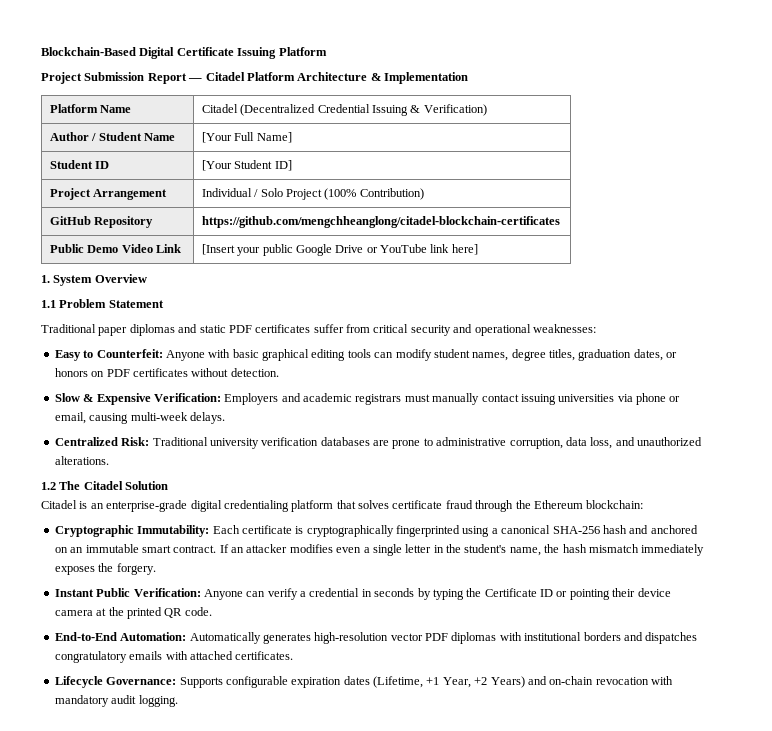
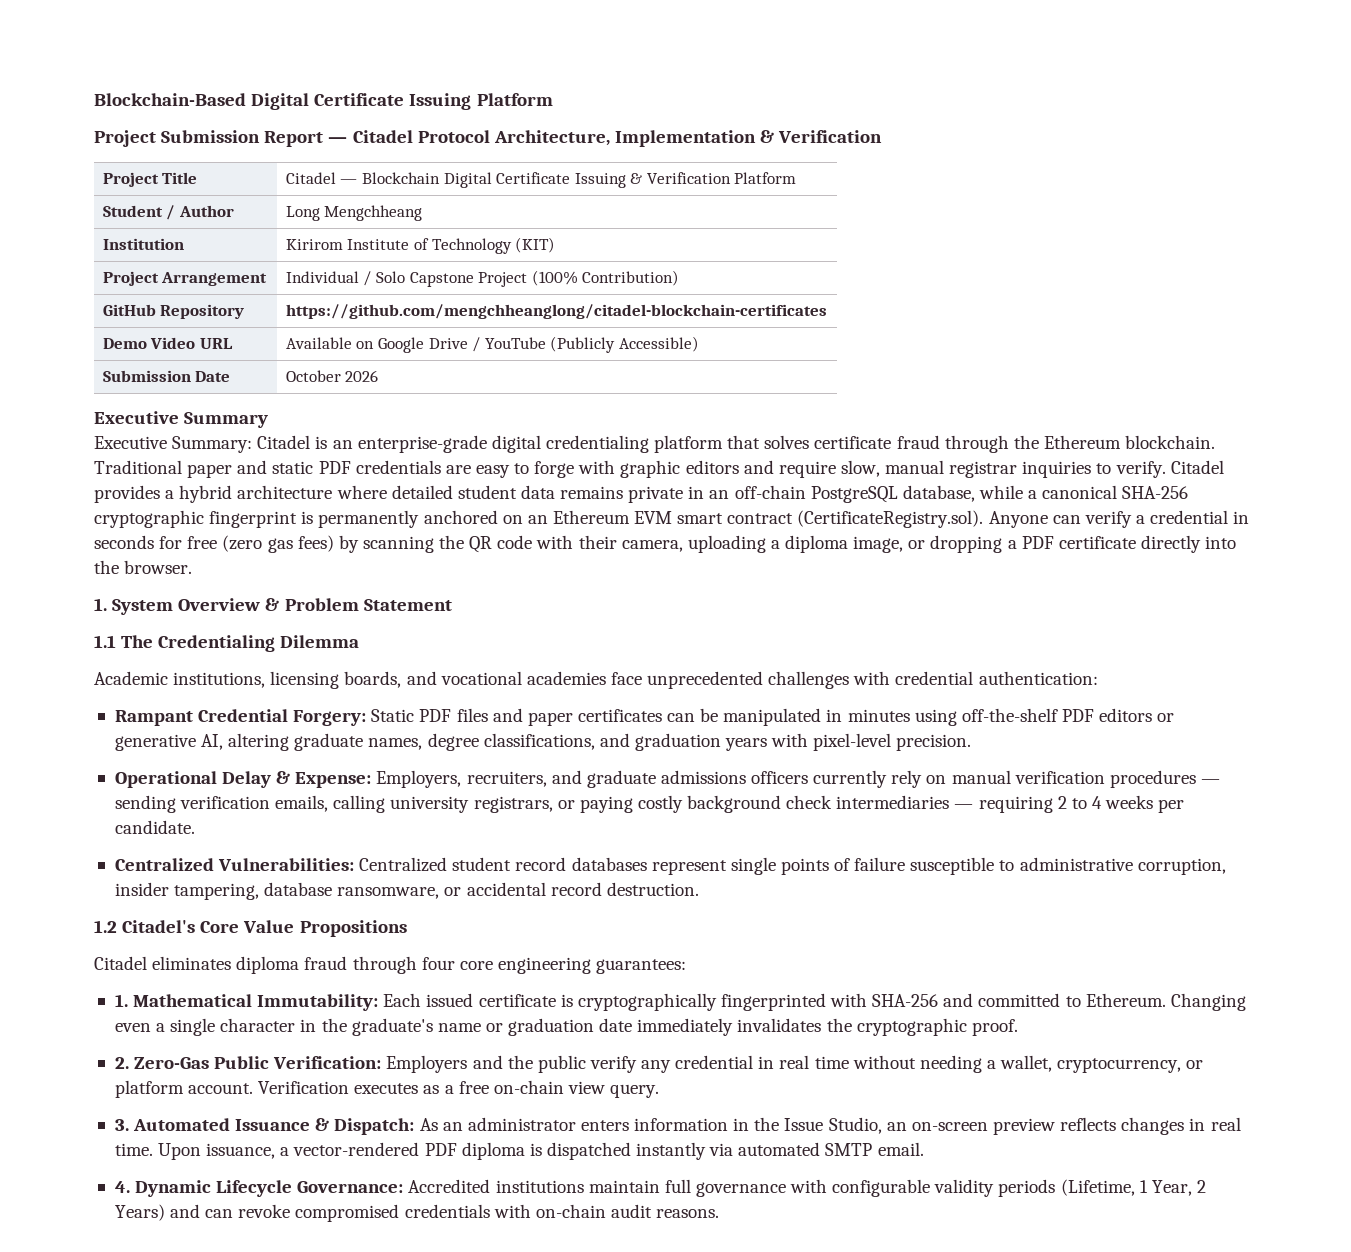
- Project Submission Report — Citadel Platform Architecture & Implementation
- Platform Name | Citadel (Decentralized Credential Issuing & Verification)
- Author / Student Name | [Your Full Name]
- Student ID | [Your Student ID]
+ Project Submission Report — Citadel Protocol Architecture, Implementation & Verification
+ Project Title | Citadel — Blockchain Digital Certificate Issuing & Verification Platform
+ Student / Author | Long Mengchheang
+ Institution | Kirirom Institute of Technology (KIT)
- Project Arrangement | Individual / Solo Project (100% Contribution)
+ Project Arrangement | Individual / Solo Capstone Project (100% Contribution)
- Public Demo Video Link | [Insert your public Google Drive or YouTube link here]
- 1. System Overview
- 1.1 Problem Statement
- Traditional paper diplomas and static PDF certificates suffer from critical security and operational weaknesses:
- Easy to Counterfeit: Anyone with basic graphical editing tools can modify student names, degree titles, graduation dates, or honors on PDF certificates without detection.
- Slow & Expensive Verification: Employers and academic registrars must manually contact issuing universities via phone or email, causing multi-week delays.
- Centralized Risk: Traditional university verification databases are prone to administrative corruption, data loss, and unauthorized alterations.
- 1.2 The Citadel Solution
- Citadel is an enterprise-grade digital credentialing platform that solves certificate fraud through the Ethereum blockchain:
- Cryptographic Immutability: Each certificate is cryptographically fingerprinted using a canonical SHA-256 hash and anchored on an immutable smart contract. If an attacker modifies even a single letter in the student's name, the hash mismatch immediately exposes the forgery.
- Instant Public Verification: Anyone can verify a credential in seconds by typing the Certificate ID or pointing their device camera at the printed QR code.
- End-to-End Automation: Automatically generates high-resolution vector PDF diplomas with institutional borders and dispatches congratulatory emails with attached certificates.
- Lifecycle Governance: Supports configurable expiration dates (Lifetime, +1 Year, +2 Years) and on-chain revocation with mandatory audit logging.
+ Demo Video URL | Available on Google Drive / YouTube (Publicly Accessible)
+ Submission Date | October 2026
+ Executive Summary
+ Executive Summary: Citadel is an enterprise-grade digital credentialing platform that solves certificate fraud through the Ethereum blockchain. Traditional paper and static PDF credentials are easy to forge with graphic editors and require slow, manual registrar inquiries to verify. Citadel provides a hybrid architecture where detailed student data remains private in an off-chain PostgreSQL database, while a canonical SHA-256 cryptographic fingerprint is permanently anchored on an Ethereum EVM smart contract (CertificateRegistry.sol). Anyone can verify a credential in seconds for free (zero gas fees) by scanning the QR code with their camera, uploading a diploma image, or dropping a PDF certificate directly into the browser.
+ 1. System Overview & Problem Statement
+ 1.1 The Credentialing Dilemma
+ Academic institutions, licensing boards, and vocational academies face unprecedented challenges with credential authentication:
+ Rampant Credential Forgery: Static PDF files and paper certificates can be manipulated in minutes using off-the-shelf PDF editors or generative AI, altering graduate names, degree classifications, and graduation years with pixel-level precision.
+ Operational Delay & Expense: Employers, recruiters, and graduate admissions officers currently rely on manual verification procedures — sending verification emails, calling university registrars, or paying costly background check intermediaries — requiring 2 to 4 weeks per candidate.
+ Centralized Vulnerabilities: Centralized student record databases represent single points of failure susceptible to administrative corruption, insider tampering, database ransomware, or accidental record destruction.
+ 1.2 Citadel's Core Value Propositions
+ Citadel eliminates diploma fraud through four core engineering guarantees:
+ 1. Mathematical Immutability: Each issued certificate is cryptographically fingerprinted with SHA-256 and committed to Ethereum. Changing even a single character in the graduate's name or graduation date immediately invalidates the cryptographic proof.
+ 2. Zero-Gas Public Verification: Employers and the public verify any credential in real time without needing a wallet, cryptocurrency, or platform account. Verification executes as a free on-chain view query.
+ 3. Automated Issuance & Dispatch: As an administrator enters information in the Issue Studio, an on-screen preview reflects changes in real time. Upon issuance, a vector-rendered PDF diploma is dispatched instantly via automated SMTP email.
+ 4. Dynamic Lifecycle Governance: Accredited institutions maintain full governance with configurable validity periods (Lifetime, 1 Year, 2 Years) and can revoke compromised credentials with on-chain audit reasons.

